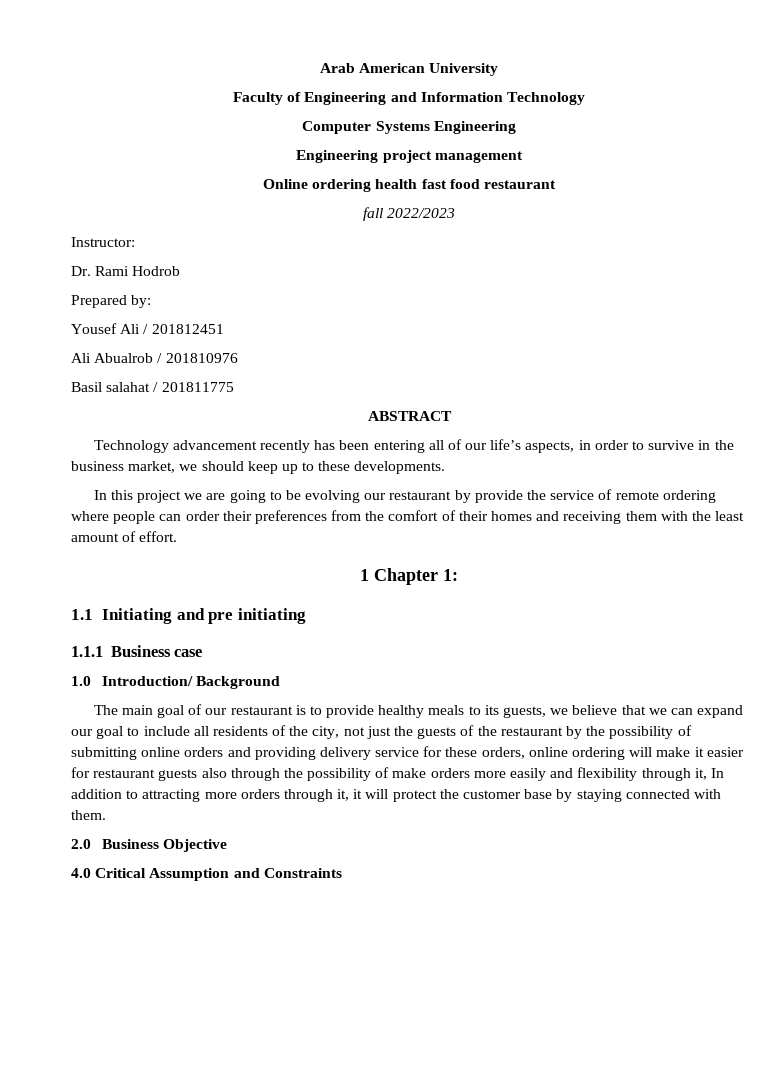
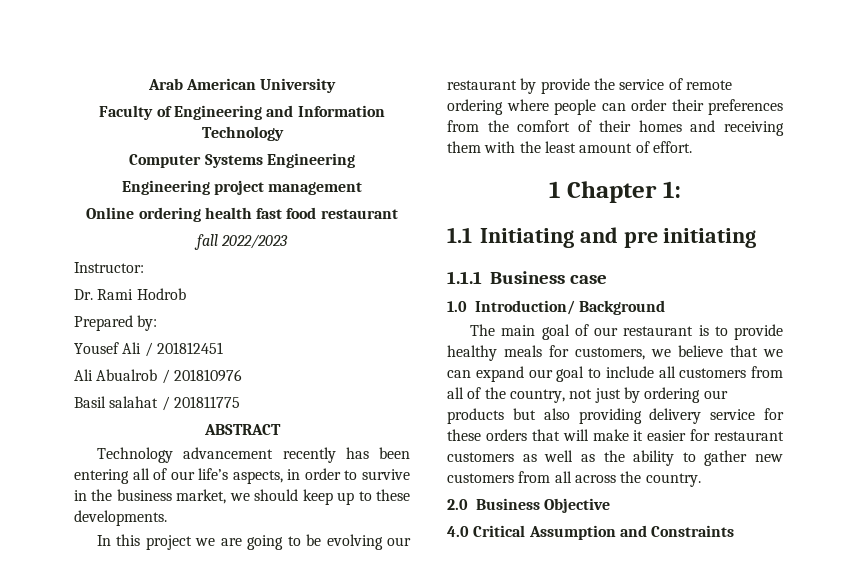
- The main goal of our restaurant is to provide healthy meals to its guests, we believe that we can expand our goal to include all residents of the city, not just the guests of the restaurant by the possibility of submitting online orders and providing delivery service for these orders, online ordering will make it easier for restaurant guests also through the possibility of make orders more easily and flexibility through it, In addition to attracting more orders through it, it will protect the customer base by staying connected with them.
+ The main goal of our restaurant is to provide healthy meals for customers, we believe that we can expand our goal to include all customers from all of the country, not just by ordering our products but also providing delivery service for these orders that will make it easier for restaurant customers as well as the ability to gather new customers from all across the country.

